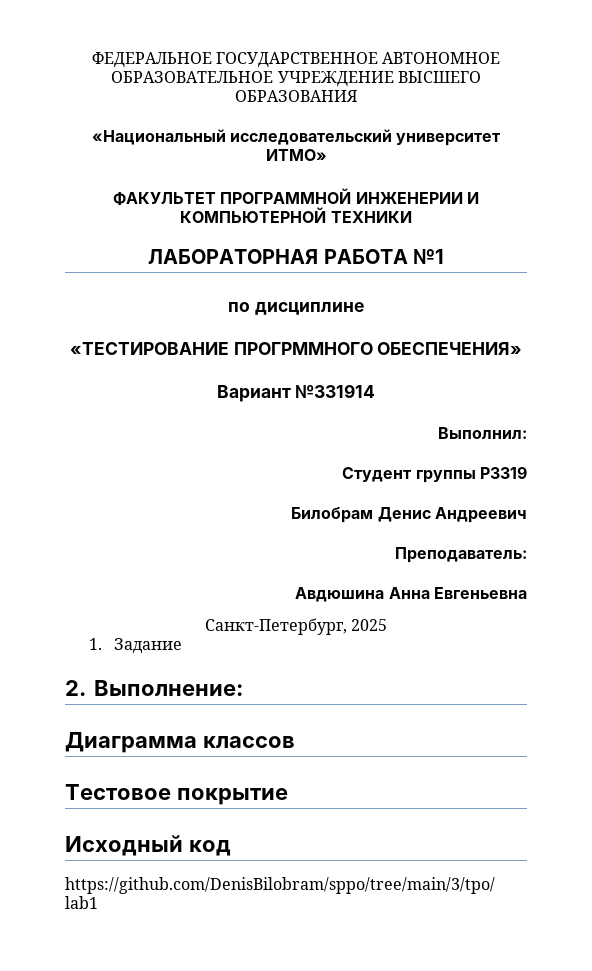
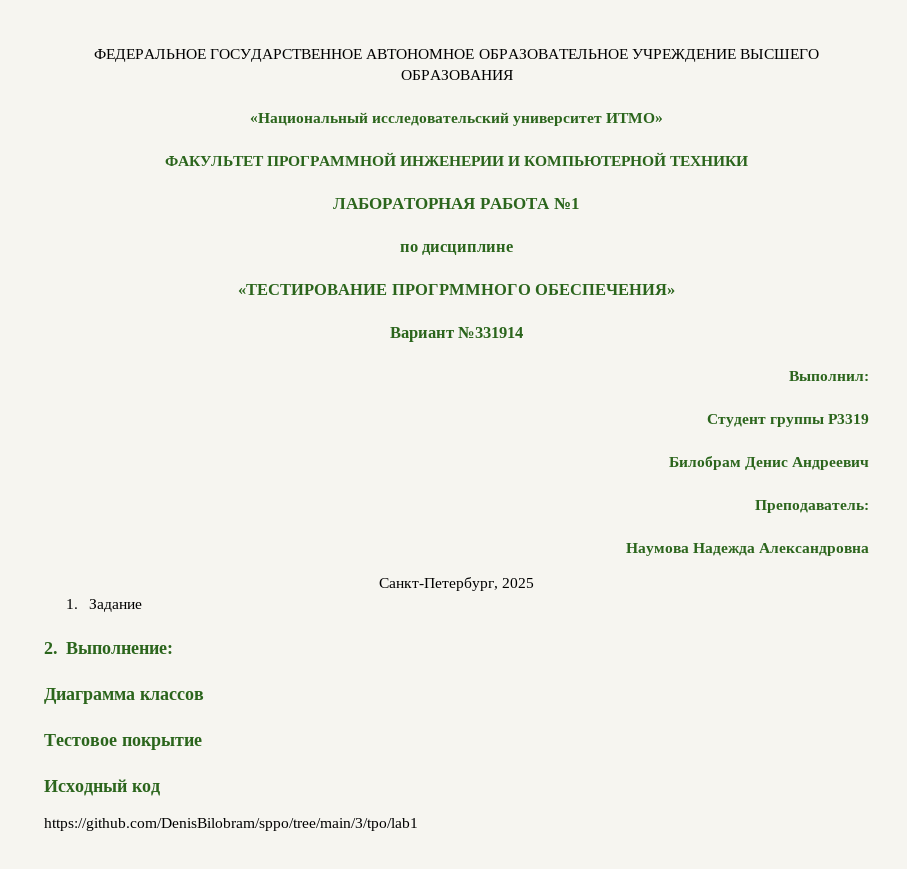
- Авдюшина Анна Евгеньевна
+ Наумова Надежда Александровна

